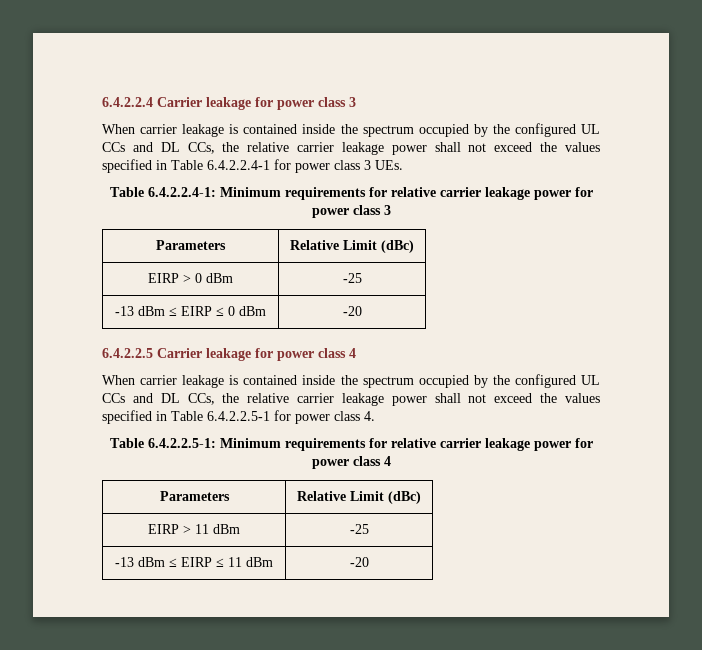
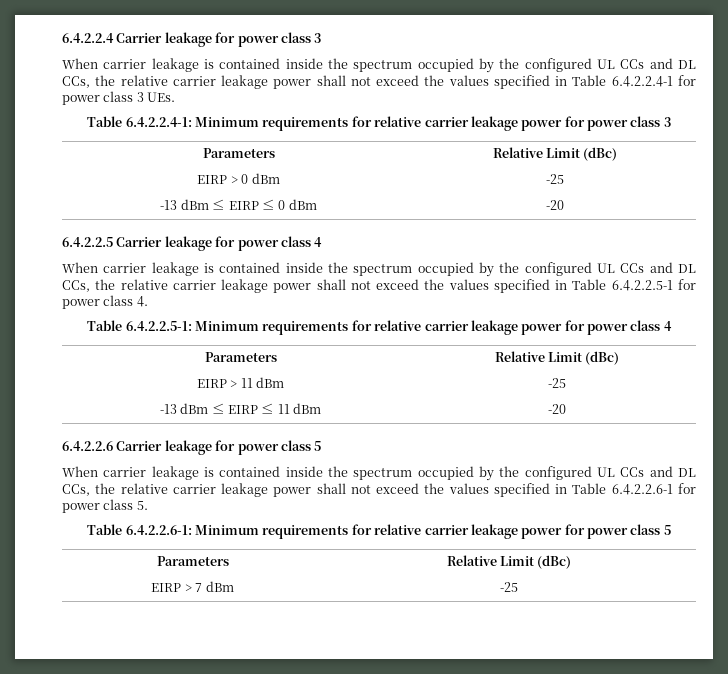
+ 6.4.2.2.6 Carrier leakage for power class 5
+ When carrier leakage is contained inside the spectrum occupied by the configured UL CCs and DL CCs, the relative carrier leakage power shall not exceed the values specified in Table 6.4.2.2.6-1 for power class 5.
+ Table 6.4.2.2.6-1: Minimum requirements for relative carrier leakage power for power class 5
+ Parameters | Relative Limit (dBc)
+ EIRP > 7 dBm | -25

